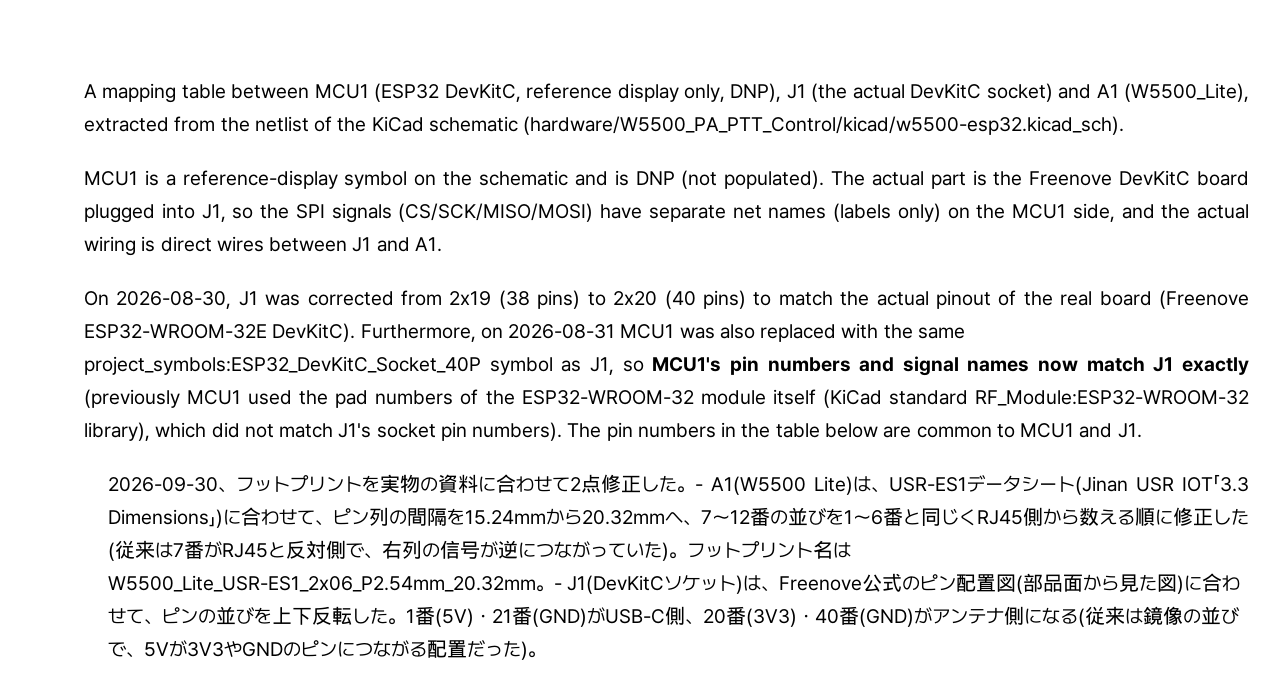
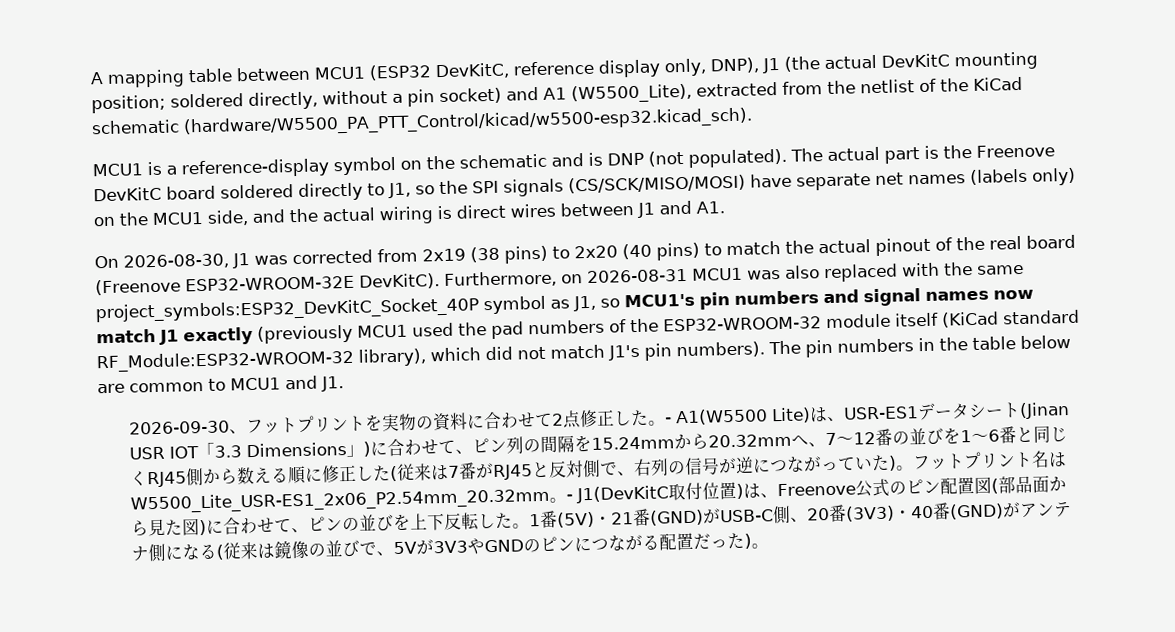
- A mapping table between MCU1 (ESP32 DevKitC, reference display only, DNP), J1 (the actual DevKitC socket) and A1 (W5500_Lite), extracted from the netlist of the KiCad schematic (hardware/W5500_PA_PTT_Control/kicad/w5500-esp32.kicad_sch).
+ A mapping table between MCU1 (ESP32 DevKitC, reference display only, DNP), J1 (the actual DevKitC mounting position; soldered directly, without a pin socket) and A1 (W5500_Lite), extracted from the netlist of the KiCad schematic (hardware/W5500_PA_PTT_Control/kicad/w5500-esp32.kicad_sch).
- The actual part is the Freenove DevKitC board plugged into J1, so the SPI signals (CS/SCK/MISO/MOSI) have separate net names (labels only) on the MCU1 side, and the actual wiring is direct wires between J1 and A1.
+ The actual part is the Freenove DevKitC board soldered directly to J1, so the SPI signals (CS/SCK/MISO/MOSI) have separate net names (labels only) on the MCU1 side, and the actual wiring is direct wires between J1 and A1.
- Furthermore, on 2026-08-31 MCU1 was also replaced with the same project_symbols:ESP32_DevKitC_Socket_40P symbol as J1, so MCU1's pin numbers and signal names now match J1 exactly (previously MCU1 used the pad numbers of the ESP32-WROOM-32 module itself (KiCad standard RF_Module:ESP32-WROOM-32 library), which did not match J1's socket pin numbers).
+ Furthermore, on 2026-08-31 MCU1 was also replaced with the same project_symbols:ESP32_DevKitC_Socket_40P symbol as J1, so MCU1's pin numbers and signal names now match J1 exactly (previously MCU1 used the pad numbers of the ESP32-WROOM-32 module itself (KiCad standard RF_Module:ESP32-WROOM-32 library), which did not match J1's pin numbers).
- - J1(DevKitCソケット)は、Freenove公式のピン配置図(部品面から見た図)に合わせて、ピンの並びを上下反転した。
+ - J1(DevKitC取付位置)は、Freenove公式のピン配置図(部品面から見た図)に合わせて、ピンの並びを上下反転した。

